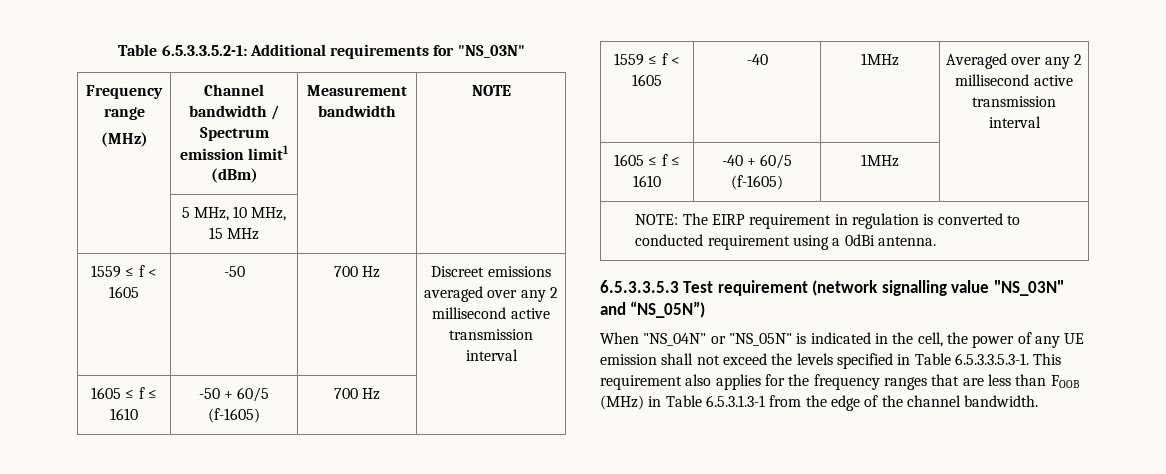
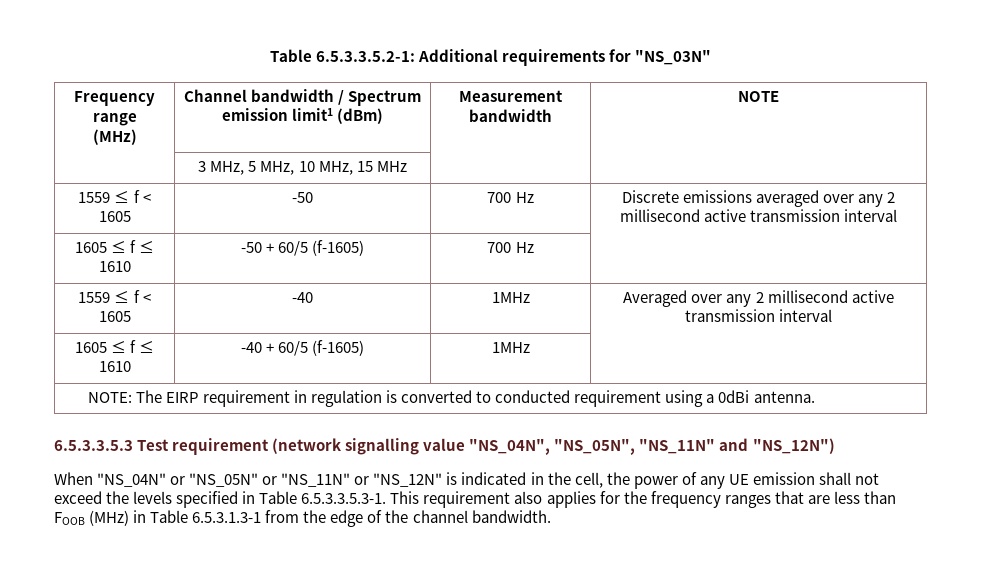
- | 5 MHz, 10 MHz, 15 MHz | |
+ | 3 MHz, 5 MHz, 10 MHz, 15 MHz | |
- 1559 ≤ f < 1605 | -50 | 700 Hz | Discreet emissions averaged over any 2 millisecond active transmission interval
+ 1559 ≤ f < 1605 | -50 | 700 Hz | Discrete emissions averaged over any 2 millisecond active transmission interval
- 6.5.3.3.5.3 Test requirement (network signalling value "NS_03N" and “NS_05N”)
+ 6.5.3.3.5.3 Test requirement (network signalling value "NS_04N", "NS_05N", "NS_11N" and "NS_12N")
- When "NS_04N" or "NS_05N" is indicated in the cell, the power of any UE emission shall not exceed the levels specified in Table 6.5.3.3.5.3-1. This requirement also applies for the frequency ranges that are less than FOOB (MHz) in Table 6.5.3.1.3-1 from the edge of the channel bandwidth.
+ When "NS_04N" or "NS_05N" or "NS_11N" or "NS_12N" is indicated in the cell, the power of any UE emission shall not exceed the levels specified in Table 6.5.3.3.5.3-1. This requirement also applies for the frequency ranges that are less than FOOB (MHz) in Table 6.5.3.1.3-1 from the edge of the channel bandwidth.

